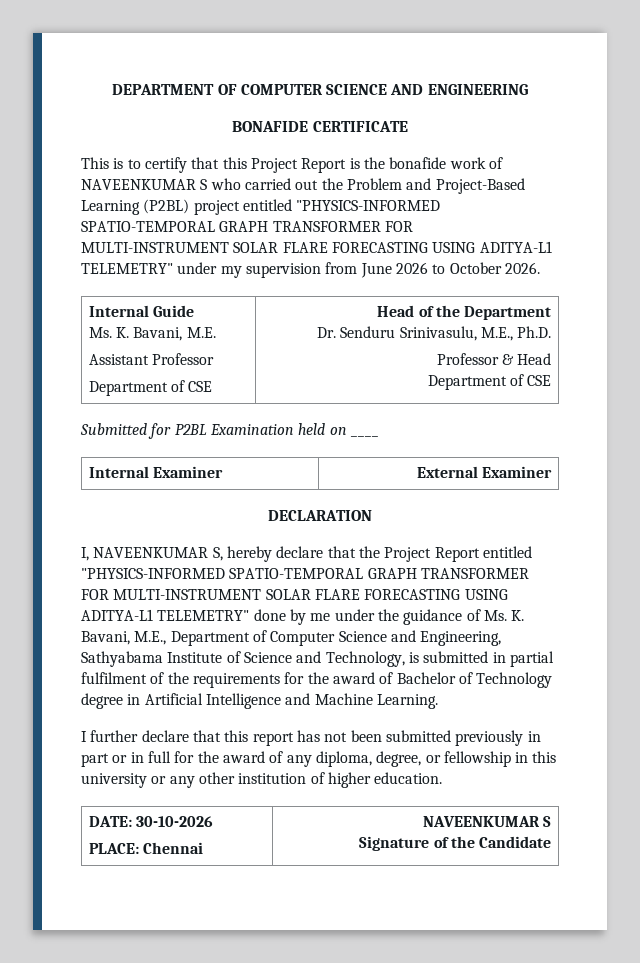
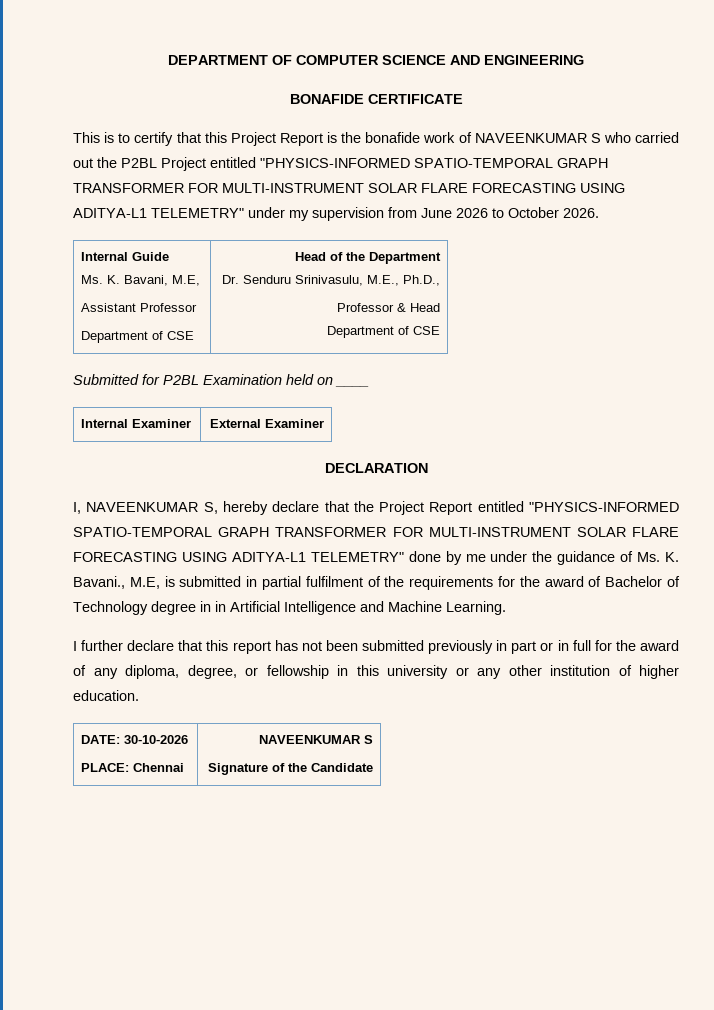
- This is to certify that this Project Report is the bonafide work of NAVEENKUMAR S who carried out the Problem and Project-Based Learning (P2BL) project entitled "PHYSICS-INFORMED SPATIO-TEMPORAL GRAPH TRANSFORMER FOR MULTI-INSTRUMENT SOLAR FLARE FORECASTING USING ADITYA-L1 TELEMETRY" under my supervision from June 2026 to October 2026.
+ This is to certify that this Project Report is the bonafide work of NAVEENKUMAR S who carried out the P2BL Project entitled "PHYSICS-INFORMED SPATIO-TEMPORAL GRAPH TRANSFORMER FOR MULTI-INSTRUMENT SOLAR FLARE FORECASTING USING ADITYA-L1 TELEMETRY" under my supervision from June 2026 to October 2026.
  Internal Guide
- Ms. K. Bavani, M.E.
+ Ms. K. Bavani, M.E,
  Assistant Professor
  Department of CSE | Head of the Department
- Dr. Senduru Srinivasulu, M.E., Ph.D.
+ Dr. Senduru Srinivasulu, M.E., Ph.D.,
- I, NAVEENKUMAR S, hereby declare that the Project Report entitled "PHYSICS-INFORMED SPATIO-TEMPORAL GRAPH TRANSFORMER FOR MULTI-INSTRUMENT SOLAR FLARE FORECASTING USING ADITYA-L1 TELEMETRY" done by me under the guidance of Ms. K. Bavani, M.E., Department of Computer Science and Engineering, Sathyabama Institute of Science and Technology, is submitted in partial fulfilment of the requirements for the award of Bachelor of Technology degree in Artificial Intelligence and Machine Learning.
+ I, NAVEENKUMAR S, hereby declare that the Project Report entitled "PHYSICS-INFORMED SPATIO-TEMPORAL GRAPH TRANSFORMER FOR MULTI-INSTRUMENT SOLAR FLARE FORECASTING USING ADITYA-L1 TELEMETRY" done by me under the guidance of Ms. K. Bavani., M.E, is submitted in partial fulfilment of the requirements for the award of Bachelor of Technology degree in in Artificial Intelligence and Machine Learning.

